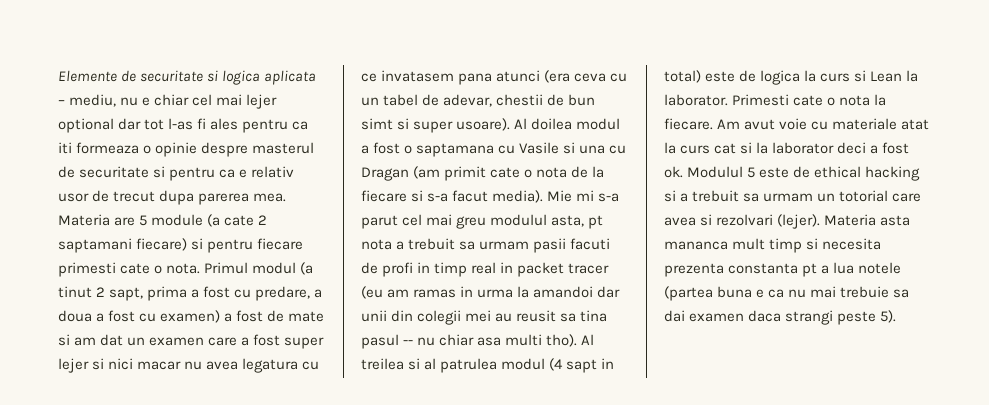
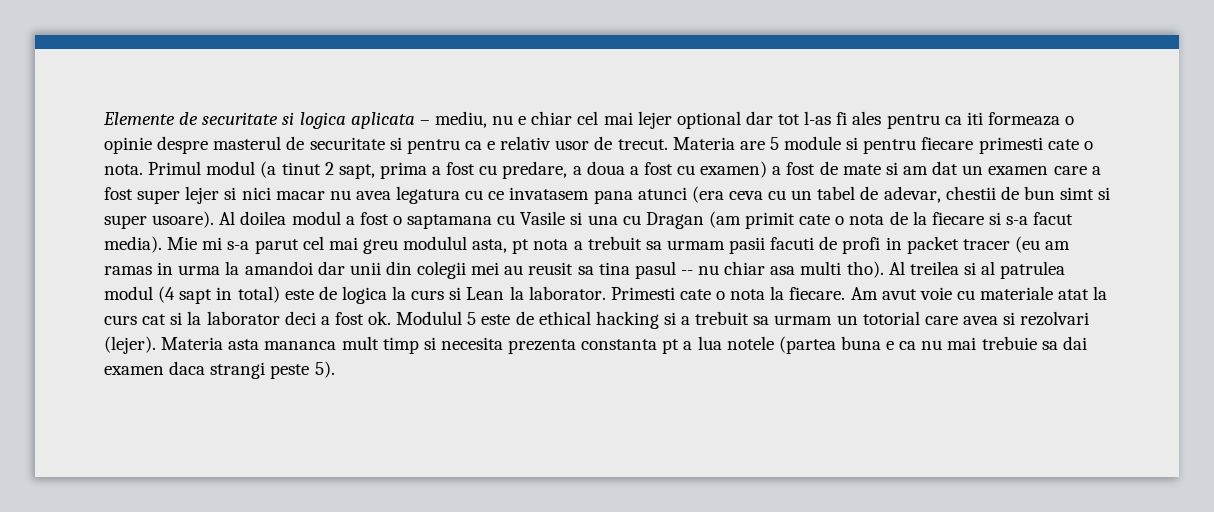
- Elemente de securitate si logica aplicata – mediu, nu e chiar cel mai lejer optional dar tot l-as fi ales pentru ca iti formeaza o opinie despre masterul de securitate si pentru ca e relativ usor de trecut dupa parerea mea. Materia are 5 module (a cate 2 saptamani fiecare) si pentru fiecare primesti cate o nota.
+ Elemente de securitate si logica aplicata – mediu, nu e chiar cel mai lejer optional dar tot l-as fi ales pentru ca iti formeaza o opinie despre masterul de securitate si pentru ca e relativ usor de trecut. Materia are 5 module si pentru fiecare primesti cate o nota.
- Mie mi s-a parut cel mai greu modulul asta, pt nota a trebuit sa urmam pasii facuti de profi in timp real in packet tracer (eu am ramas in urma la amandoi dar unii din colegii mei au reusit sa tina pasul -- nu chiar asa multi tho).
+ Mie mi s-a parut cel mai greu modulul asta, pt nota a trebuit sa urmam pasii facuti de profi in packet tracer (eu am ramas in urma la amandoi dar unii din colegii mei au reusit sa tina pasul -- nu chiar asa multi tho).

